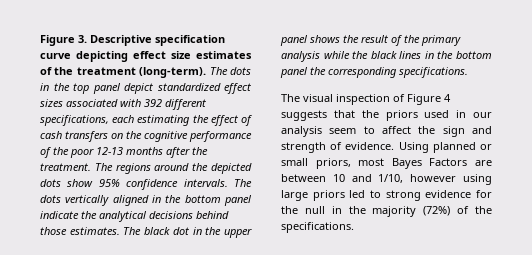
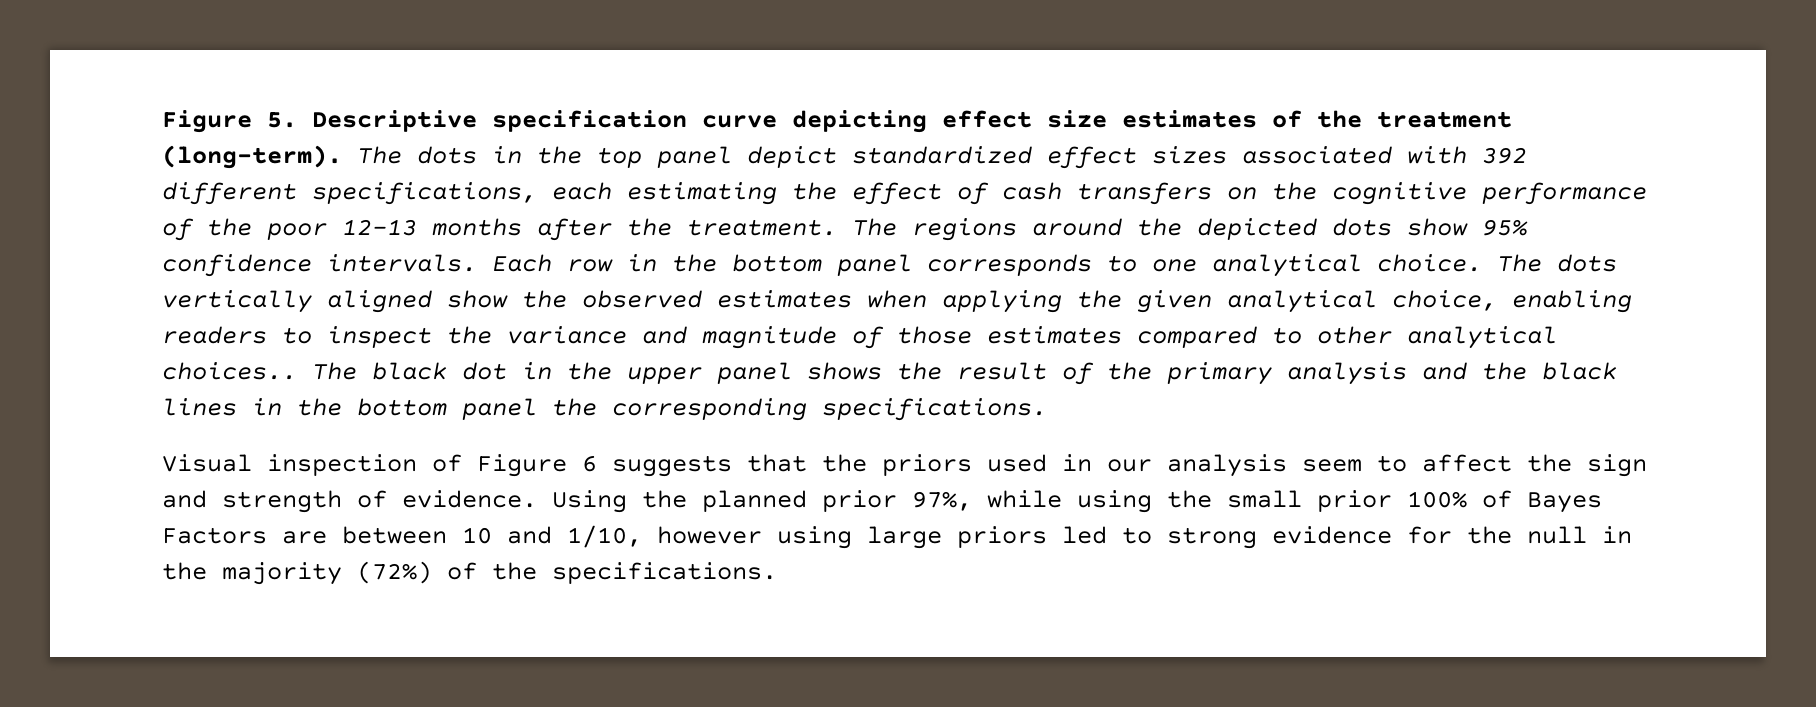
- Figure 3. Descriptive specification curve depicting effect size estimates of the treatment (long-term).
+ Figure 5. Descriptive specification curve depicting effect size estimates of the treatment (long-term).
- The dots vertically aligned in the bottom panel indicate the analytical decisions behind those estimates.
+ Each row in the bottom panel corresponds to one analytical choice. The dots vertically aligned show the observed estimates when applying the given analytical choice, enabling readers to inspect the variance and magnitude of those estimates compared to other analytical choices..
- The black dot in the upper panel shows the result of the primary analysis while the black lines in the bottom panel the corresponding specifications.
+ The black dot in the upper panel shows the result of the primary analysis and the black lines in the bottom panel the corresponding specifications.
- The visual inspection of Figure 4 suggests that the priors used in our analysis seem to affect the sign and strength of evidence.
+ Visual inspection of Figure 6 suggests that the priors used in our analysis seem to affect the sign and strength of evidence.
- Using planned or small priors, most Bayes Factors are between 10 and 1/10, however using large priors led to strong evidence for the null in the majority (72%) of the specifications.
+ Using the planned prior 97%, while using the small prior 100% of Bayes Factors are between 10 and 1/10, however using large priors led to strong evidence for the null in the majority (72%) of the specifications.

